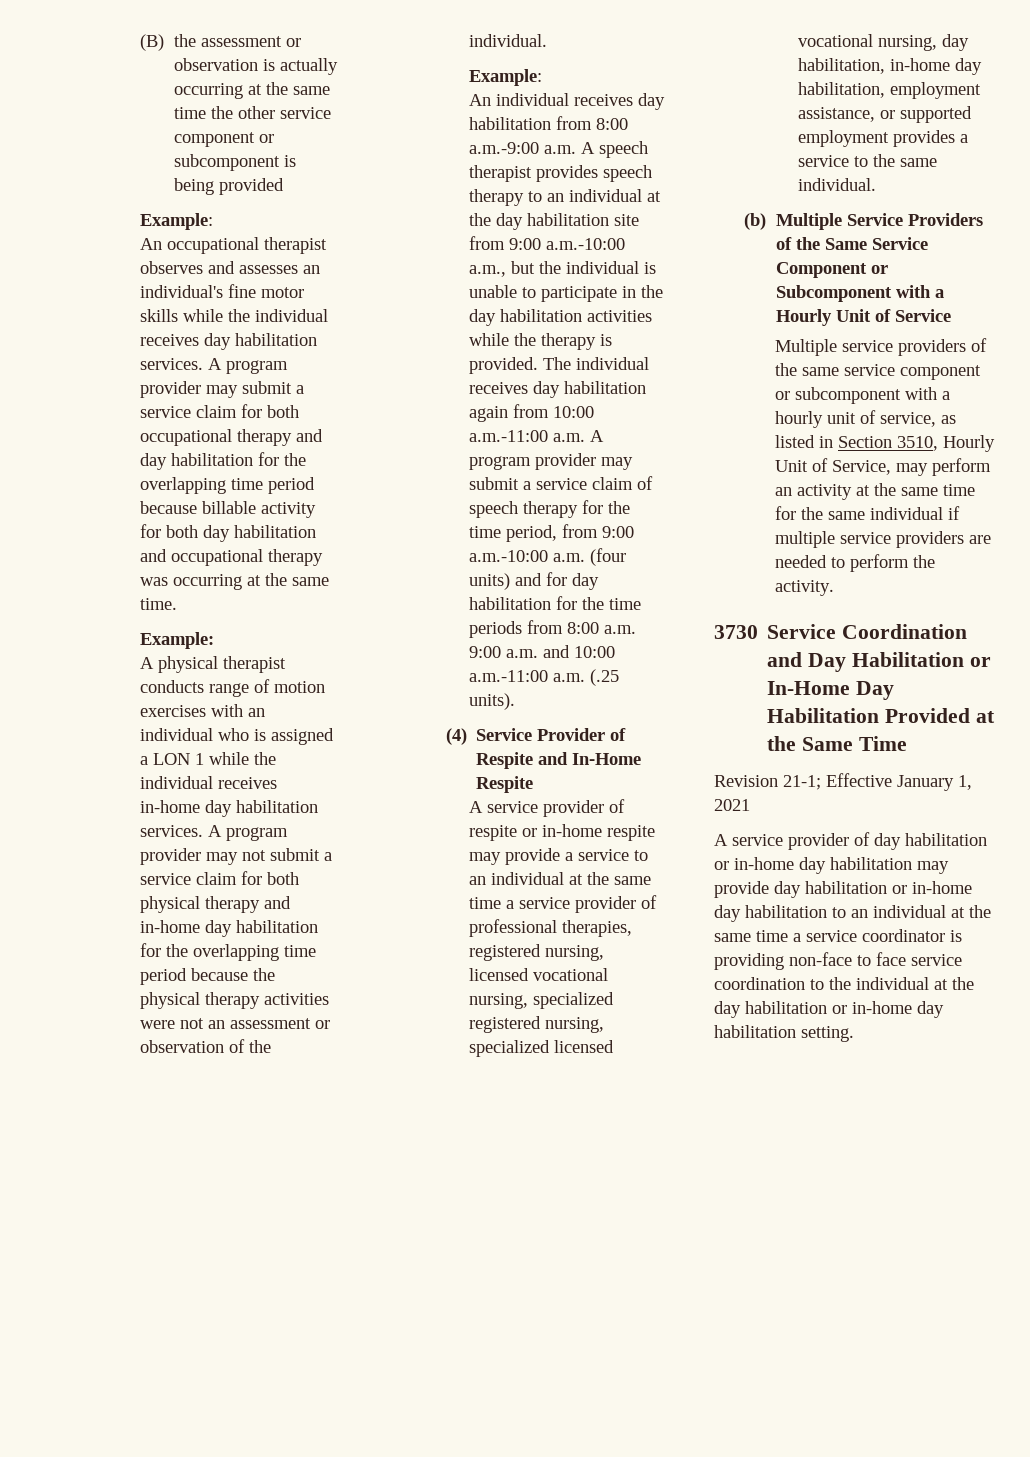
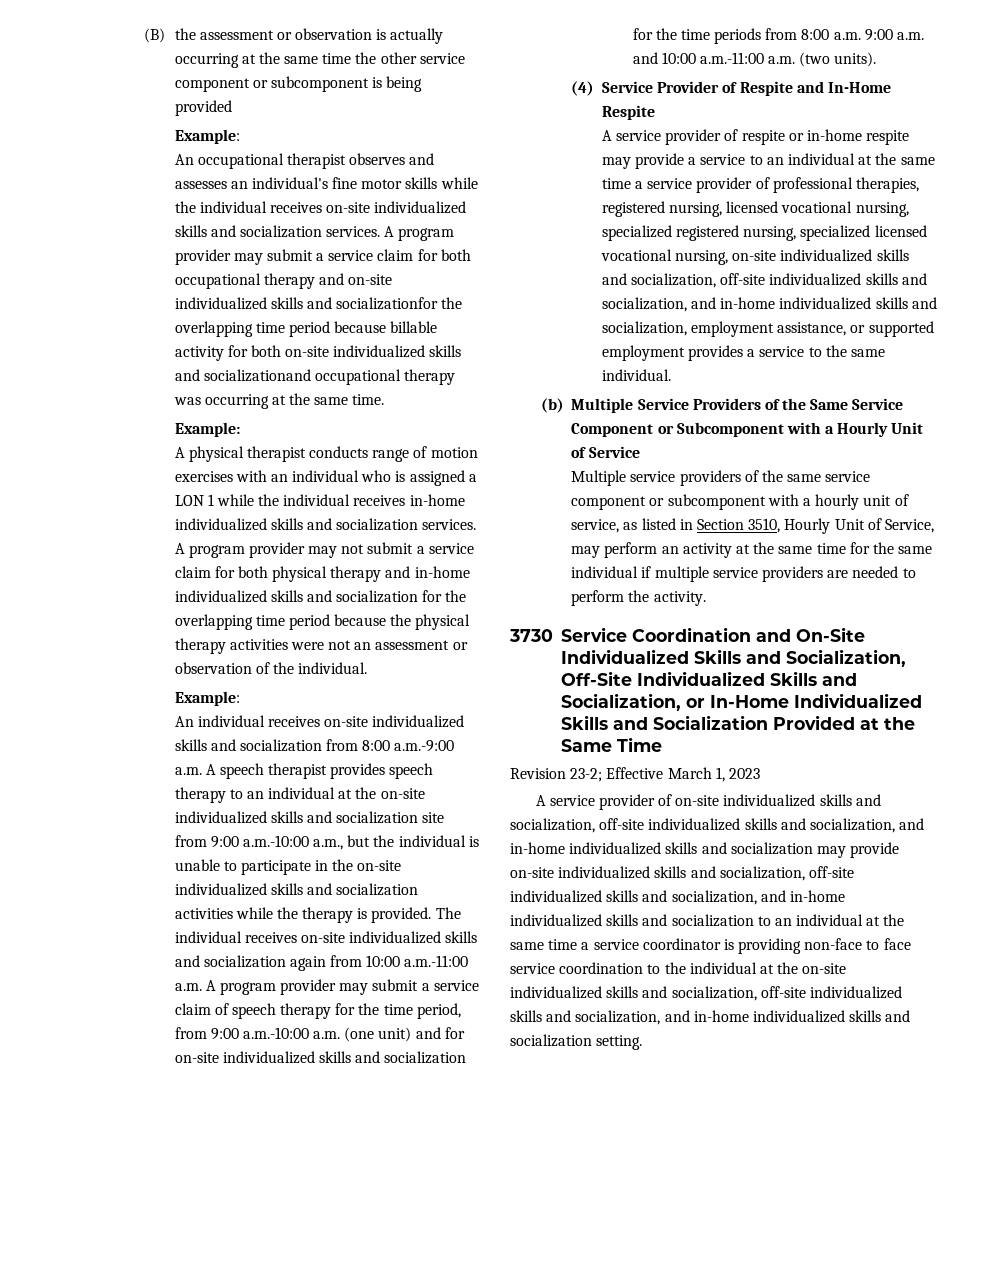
- An occupational therapist observes and assesses an individual's fine motor skills while the individual receives day habilitation services.
+ An occupational therapist observes and assesses an individual's fine motor skills while the individual receives on-site individualized skills and socialization services.
- A program provider may submit a service claim for both occupational therapy and day habilitation for the overlapping time period because billable activity for both day habilitation and occupational therapy was occurring at the same time.
+ A program provider may submit a service claim for both occupational therapy and on-site individualized skills and socializationfor the overlapping time period because billable activity for both on-site individualized skills and socializationand occupational therapy was occurring at the same time.
- A physical therapist conducts range of motion exercises with an individual who is assigned a LON 1 while the individual receives in-home day habilitation services.
+ A physical therapist conducts range of motion exercises with an individual who is assigned a LON 1 while the individual receives in-home individualized skills and socialization services.
- A program provider may not submit a service claim for both physical therapy and in-home day habilitation for the overlapping time period because the physical therapy activities were not an assessment or observation of the individual.
+ A program provider may not submit a service claim for both physical therapy and in-home individualized skills and socialization for the overlapping time period because the physical therapy activities were not an assessment or observation of the individual.
- An individual receives day habilitation from 8:00 a.m.-9:00 a.m. A speech therapist provides speech therapy to an individual at the day habilitation site from 9:00 a.m.-10:00 a.m., but the individual is unable to participate in the day habilitation activities while the therapy is provided.
+ An individual receives on-site individualized skills and socialization from 8:00 a.m.-9:00 a.m. A speech therapist provides speech therapy to an individual at the on-site individualized skills and socialization site from 9:00 a.m.-10:00 a.m., but the individual is unable to participate in the on-site individualized skills and socialization activities while the therapy is provided.
- The individual receives day habilitation again from 10:00 a.m.-11:00 a.m. A program provider may submit a service claim of speech therapy for the time period, from 9:00 a.m.-10:00 a.m. (four units) and for day habilitation for the time periods from 8:00 a.m. 9:00 a.m. and 10:00 a.m.-11:00 a.m. (.25 units).
+ The individual receives on-site individualized skills and socialization again from 10:00 a.m.-11:00 a.m. A program provider may submit a service claim of speech therapy for the time period, from 9:00 a.m.-10:00 a.m. (one unit) and for on-site individualized skills and socialization for the time periods from 8:00 a.m. 9:00 a.m. and 10:00 a.m.-11:00 a.m. (two units).
- A service provider of respite or in-home respite may provide a service to an individual at the same time a service provider of professional therapies, registered nursing, licensed vocational nursing, specialized registered nursing, specialized licensed vocational nursing, day habilitation, in-home day habilitation, employment assistance, or supported employment provides a service to the same individual.
+ A service provider of respite or in-home respite may provide a service to an individual at the same time a service provider of professional therapies, registered nursing, licensed vocational nursing, specialized registered nursing, specialized licensed vocational nursing, on-site individualized skills and socialization, off-site individualized skills and socialization, and in-home individualized skills and socialization, employment assistance, or supported employment provides a service to the same individual.
- 3730 Service Coordination and Day Habilitation or In-Home Day Habilitation Provided at the Same Time
+ 3730 Service Coordination and On-Site Individualized Skills and Socialization, Off-Site Individualized Skills and Socialization, or In-Home Individualized Skills and Socialization Provided at the Same Time
- Revision 21-1; Effective January 1, 2021
- A service provider of day habilitation or in-home day habilitation may provide day habilitation or in-home day habilitation to an individual at the same time a service coordinator is providing non-face to face service coordination to the individual at the day habilitation or in-home day habilitation setting.
+ Revision 23-2; Effective March 1, 2023
+ A service provider of on-site individualized skills and socialization, off-site individualized skills and socialization, and in-home individualized skills and socialization may provide on-site individualized skills and socialization, off-site individualized skills and socialization, and in-home individualized skills and socialization to an individual at the same time a service coordinator is providing non-face to face service coordination to the individual at the on-site individualized skills and socialization, off-site individualized skills and socialization, and in-home individualized skills and socialization setting.

